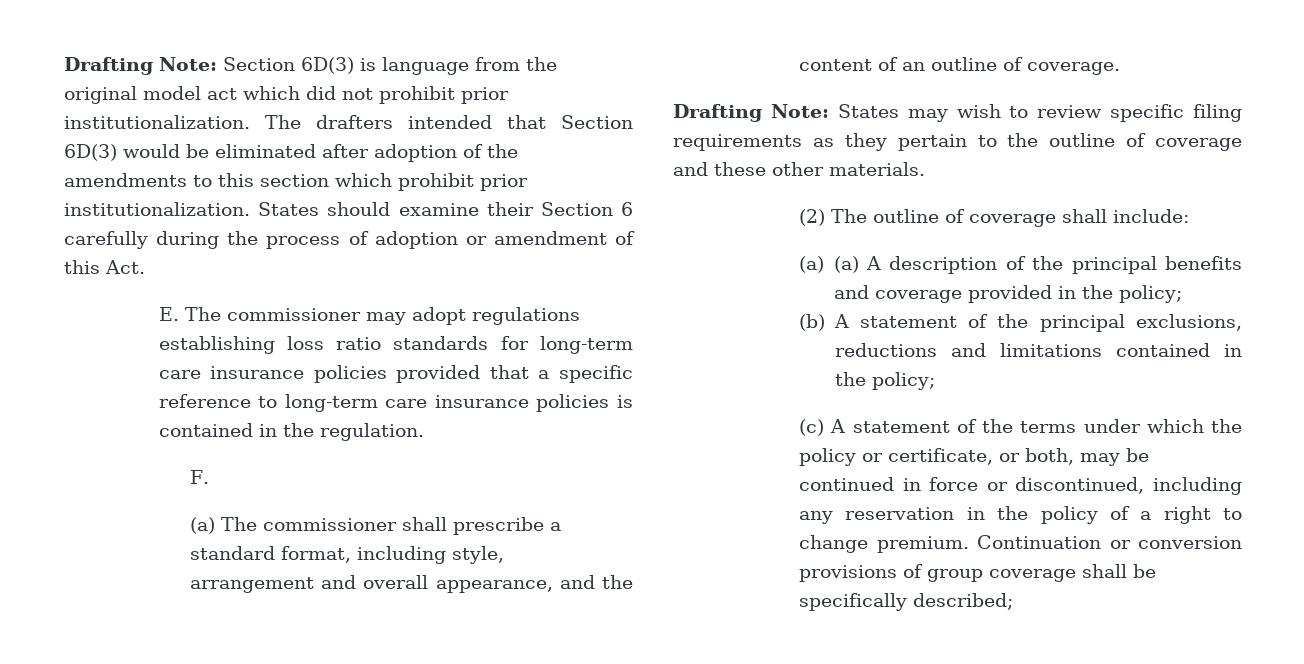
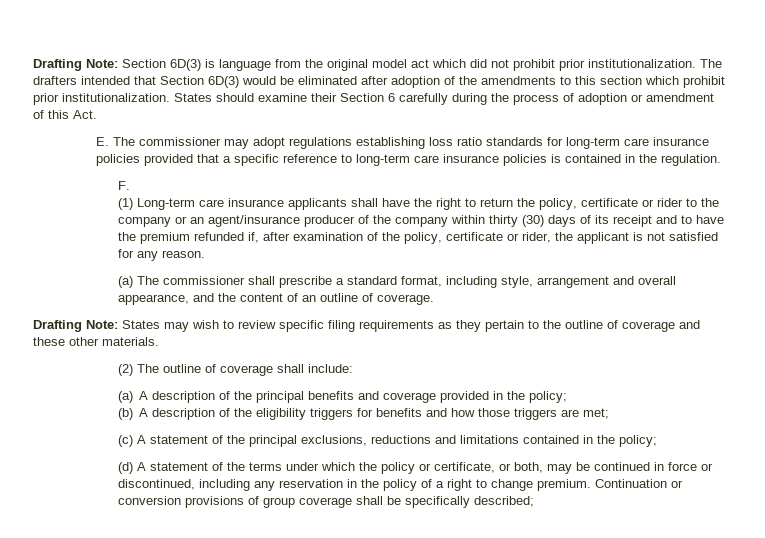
+ (1) Long-term care insurance applicants shall have the right to return the policy, certificate or rider to the company or an agent/insurance producer of the company within thirty (30) days of its receipt and to have the premium refunded if, after examination of the policy, certificate or rider, the applicant is not satisfied for any reason.
- (a) (a) A description of the principal benefits and coverage provided in the policy;
+ (a) A description of the principal benefits and coverage provided in the policy;
- (b) A statement of the principal exclusions, reductions and limitations contained in the policy;
+ (b) A description of the eligibility triggers for benefits and how those triggers are met;
+ (c) A statement of the principal exclusions, reductions and limitations contained in the policy;
- (c) A statement of the terms under which the policy or certificate, or both, may be continued in force or discontinued, including any reservation in the policy of a right to change premium.
+ (d) A statement of the terms under which the policy or certificate, or both, may be continued in force or discontinued, including any reservation in the policy of a right to change premium.

